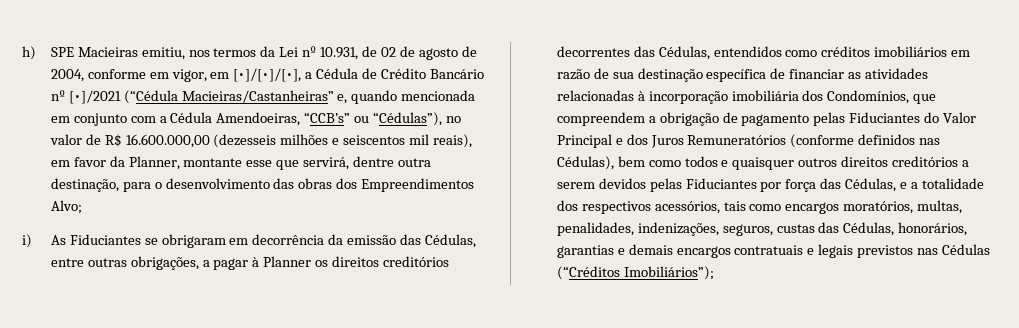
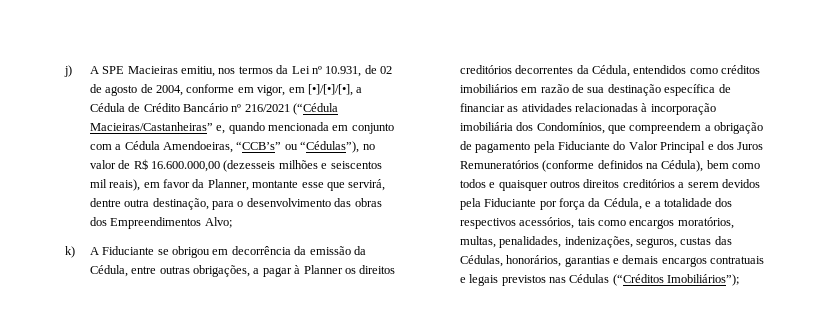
- h) SPE Macieiras emitiu, nos termos da Lei nº 10.931, de 02 de agosto de 2004, conforme em vigor, em [•]/[•]/[•], a Cédula de Crédito Bancário nº [•]/2021 (“Cédula Macieiras/Castanheiras” e, quando mencionada em conjunto com a Cédula Amendoeiras, “CCB’s” ou “Cédulas”), no valor de R$ 16.600.000,00 (dezesseis milhões e seiscentos mil reais), em favor da Planner, montante esse que servirá, dentre outra destinação, para o desenvolvimento das obras dos Empreendimentos Alvo;
+ j) A SPE Macieiras emitiu, nos termos da Lei nº 10.931, de 02 de agosto de 2004, conforme em vigor, em [•]/[•]/[•], a Cédula de Crédito Bancário nº 216/2021 (“Cédula Macieiras/Castanheiras” e, quando mencionada em conjunto com a Cédula Amendoeiras, “CCB’s” ou “Cédulas”), no valor de R$ 16.600.000,00 (dezesseis milhões e seiscentos mil reais), em favor da Planner, montante esse que servirá, dentre outra destinação, para o desenvolvimento das obras dos Empreendimentos Alvo;
- i) As Fiduciantes se obrigaram em decorrência da emissão das Cédulas, entre outras obrigações, a pagar à Planner os direitos creditórios decorrentes das Cédulas, entendidos como créditos imobiliários em razão de sua destinação específica de financiar as atividades relacionadas à incorporação imobiliária dos Condomínios, que compreendem a obrigação de pagamento pelas Fiduciantes do Valor Principal e dos Juros Remuneratórios (conforme definidos nas Cédulas), bem como todos e quaisquer outros direitos creditórios a serem devidos pelas Fiduciantes por força das Cédulas, e a totalidade dos respectivos acessórios, tais como encargos moratórios, multas, penalidades, indenizações, seguros, custas das Cédulas, honorários, garantias e demais encargos contratuais e legais previstos nas Cédulas (“Créditos Imobiliários”);
+ k) A Fiduciante se obrigou em decorrência da emissão da Cédula, entre outras obrigações, a pagar à Planner os direitos creditórios decorrentes da Cédula, entendidos como créditos imobiliários em razão de sua destinação específica de financiar as atividades relacionadas à incorporação imobiliária dos Condomínios, que compreendem a obrigação de pagamento pela Fiduciante do Valor Principal e dos Juros Remuneratórios (conforme definidos na Cédula), bem como todos e quaisquer outros direitos creditórios a serem devidos pela Fiduciante por força da Cédula, e a totalidade dos respectivos acessórios, tais como encargos moratórios, multas, penalidades, indenizações, seguros, custas das Cédulas, honorários, garantias e demais encargos contratuais e legais previstos nas Cédulas (“Créditos Imobiliários”);

